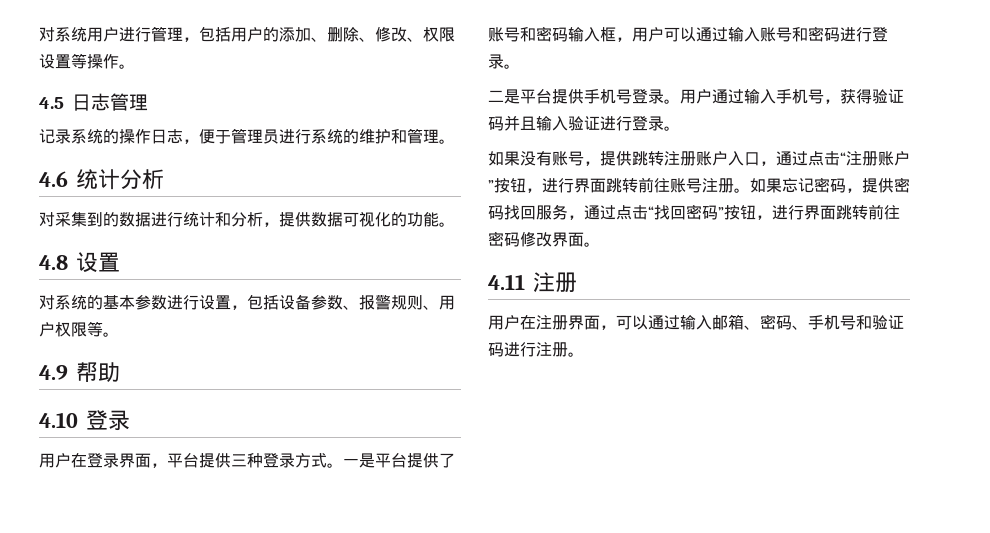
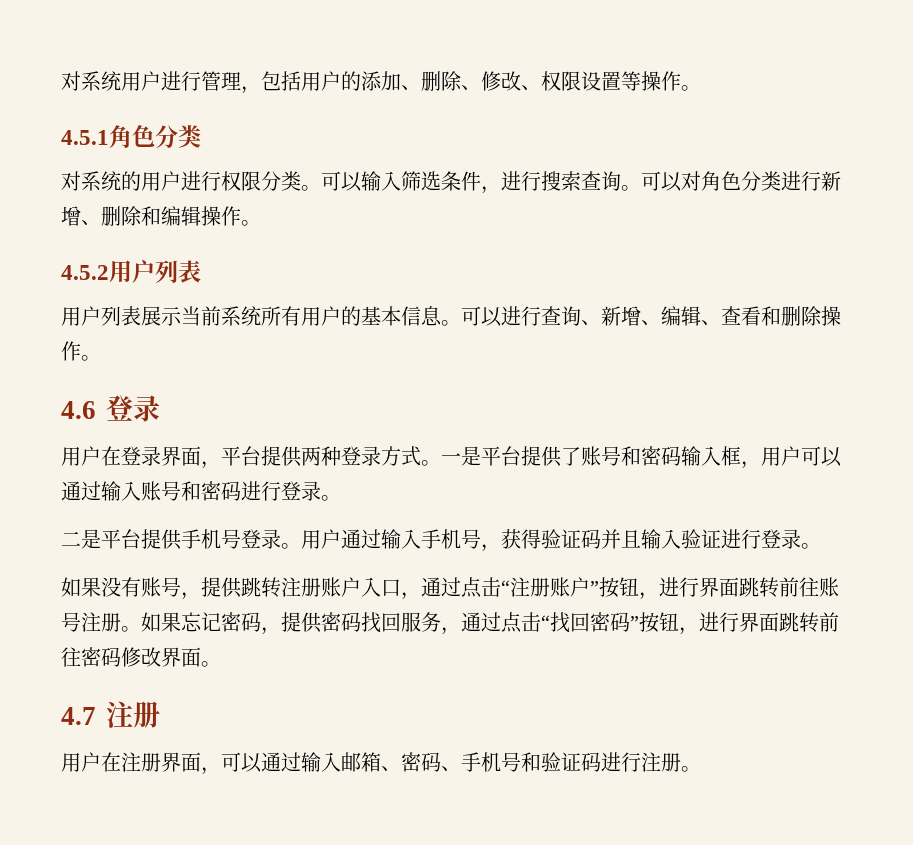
- 4.5日志管理
- 记录系统的操作日志，便于管理员进行系统的维护和管理。
- 4.6统计分析
- 对采集到的数据进行统计和分析，提供数据可视化的功能。
- 4.8设置
- 对系统的基本参数进行设置，包括设备参数、报警规则、用户权限等。
- 4.9帮助
- 4.10登录
+ 4.5.1角色分类
+ 对系统的用户进行权限分类。可以输入筛选条件，进行搜索查询。可以对角色分类进行新增、删除和编辑操作。
+ 4.5.2用户列表
+ 用户列表展示当前系统所有用户的基本信息。可以进行查询、新增、编辑、查看和删除操作。
+ 4.6登录
- 用户在登录界面，平台提供三种登录方式。
+ 用户在登录界面，平台提供两种登录方式。
- 4.11注册
+ 4.7注册

